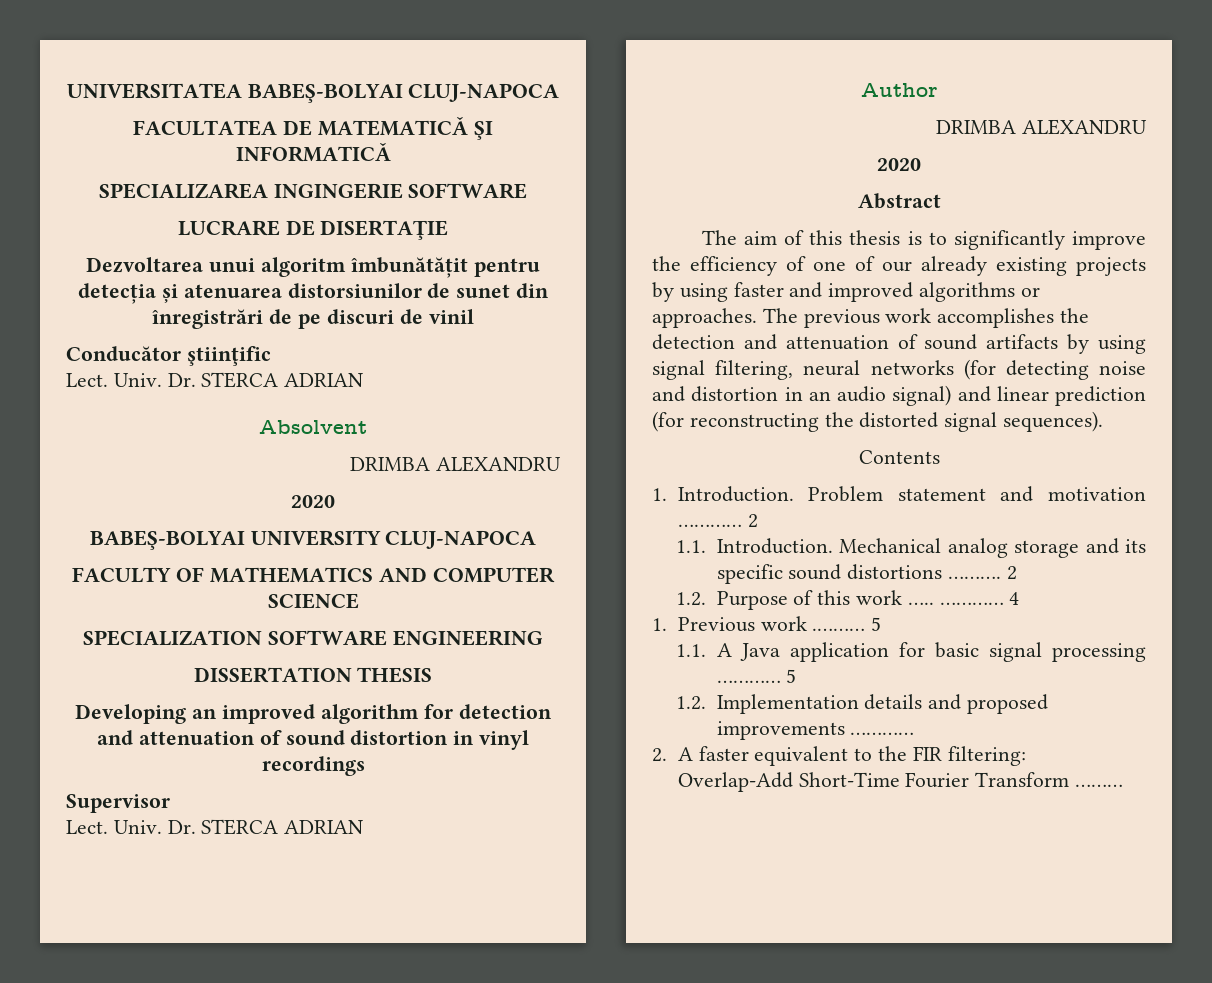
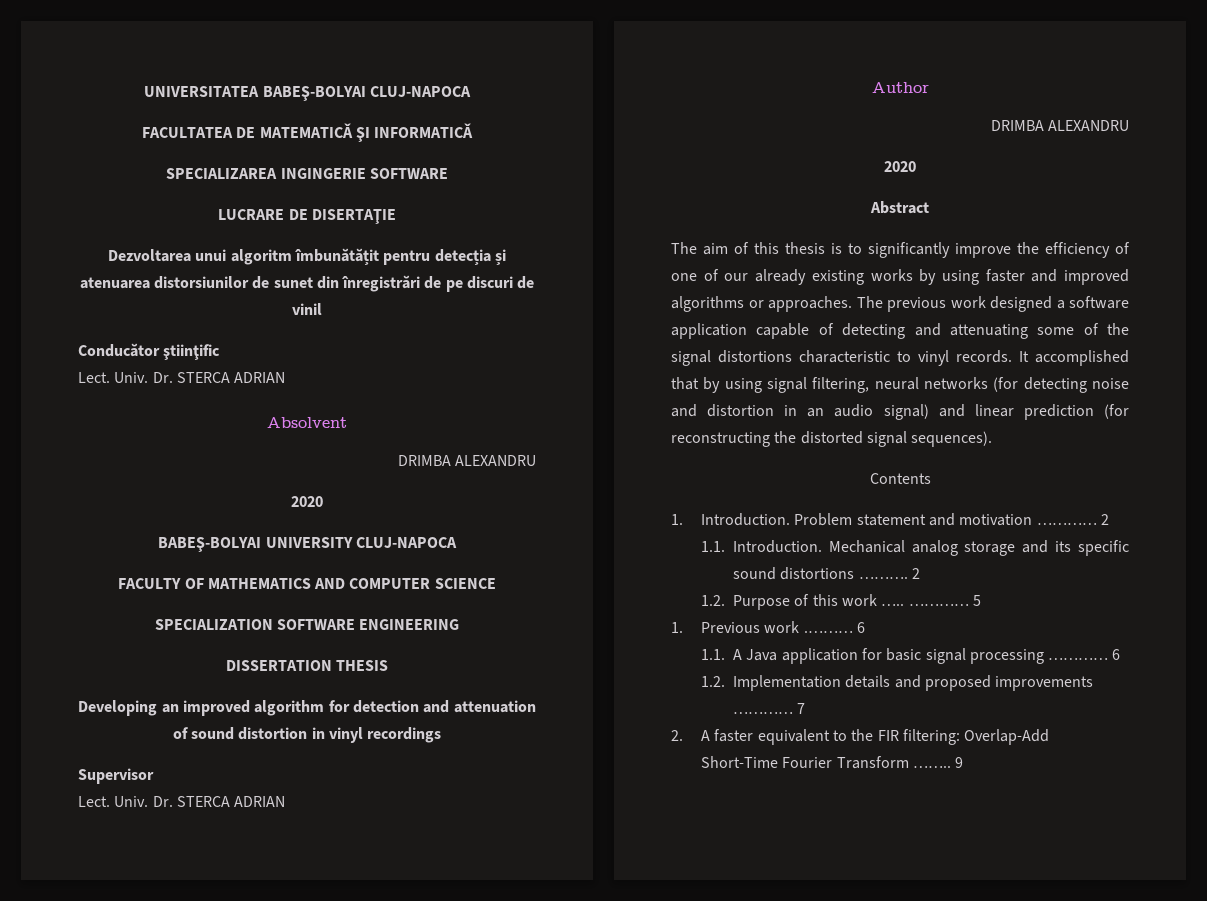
- The aim of this thesis is to significantly improve the efficiency of one of our already existing projects by using faster and improved algorithms or approaches.
+ The aim of this thesis is to significantly improve the efficiency of one of our already existing works by using faster and improved algorithms or approaches.
- The previous work accomplishes the detection and attenuation of sound artifacts by using signal filtering, neural networks (for detecting noise and distortion in an audio signal) and linear prediction (for reconstructing the distorted signal sequences).
+ The previous work designed a software application capable of detecting and attenuating some of the signal distortions characteristic to vinyl records. It accomplished that by using signal filtering, neural networks (for detecting noise and distortion in an audio signal) and linear prediction (for reconstructing the distorted signal sequences).
- 4
+ 5
- 1. Previous work .……… 5
+ 1. Previous work .……… 6
- 1.1. A Java application for basic signal processing ………… 5
+ 1.1. A Java application for basic signal processing ………… 6
+ 7
- 2. A faster equivalent to the FIR filtering: Overlap-Add Short-Time Fourier Transform ………
+ 2. A faster equivalent to the FIR filtering: Overlap-Add Short-Time Fourier Transform …….. 9

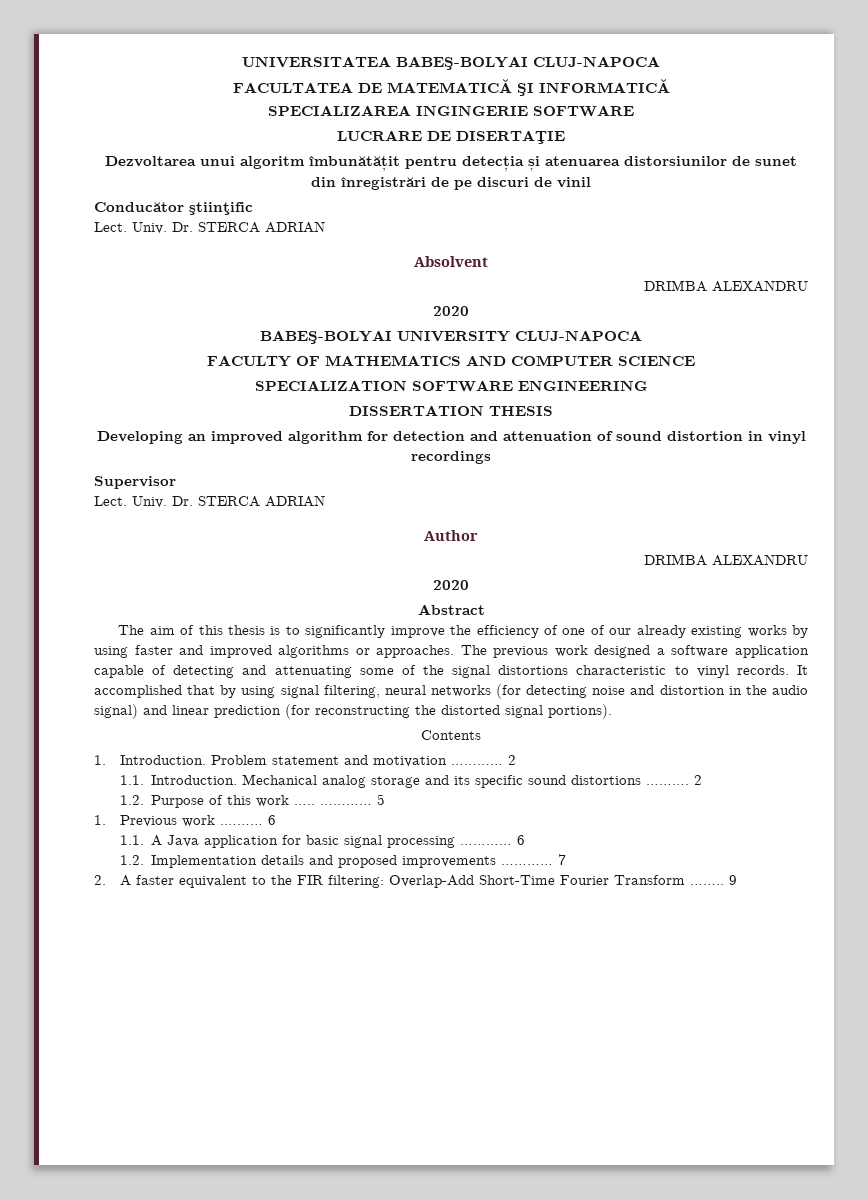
- It accomplished that by using signal filtering, neural networks (for detecting noise and distortion in an audio signal) and linear prediction (for reconstructing the distorted signal sequences).
+ It accomplished that by using signal filtering, neural networks (for detecting noise and distortion in the audio signal) and linear prediction (for reconstructing the distorted signal portions).

